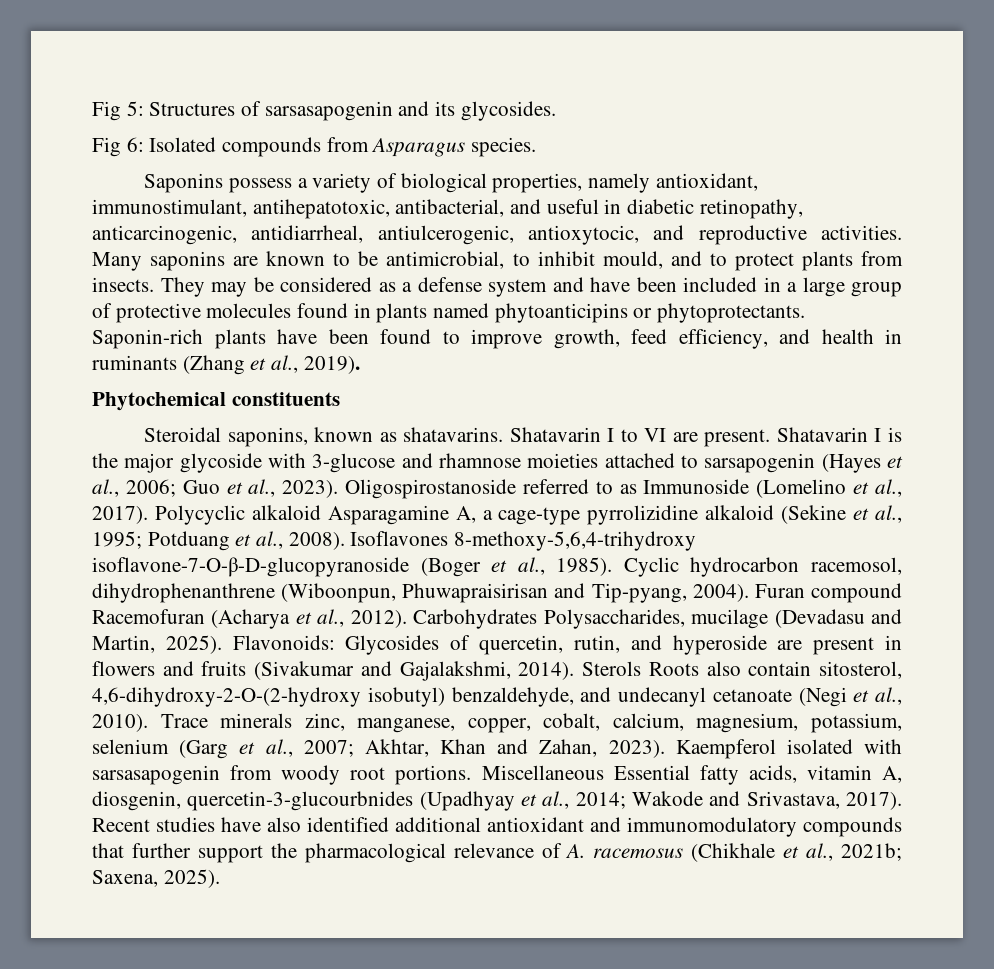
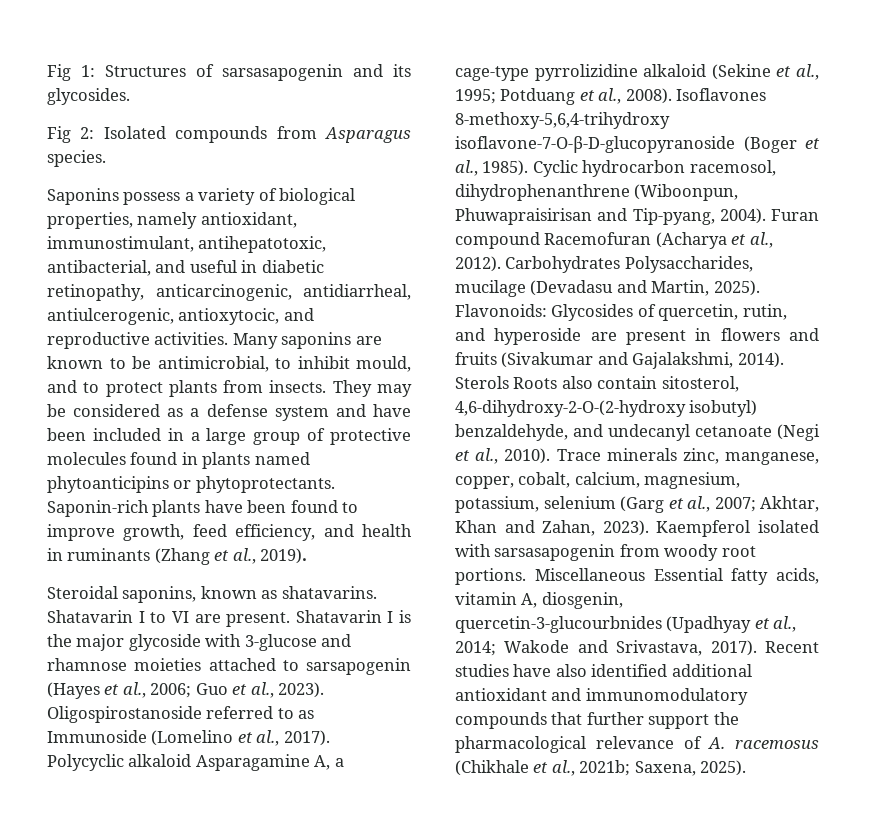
- Fig 5: Structures of sarsasapogenin and its glycosides.
+ Fig 1: Structures of sarsasapogenin and its glycosides.
- Fig 6: Isolated compounds from Asparagus species.
+ Fig 2: Isolated compounds from Asparagus species.
- Phytochemical constituents

